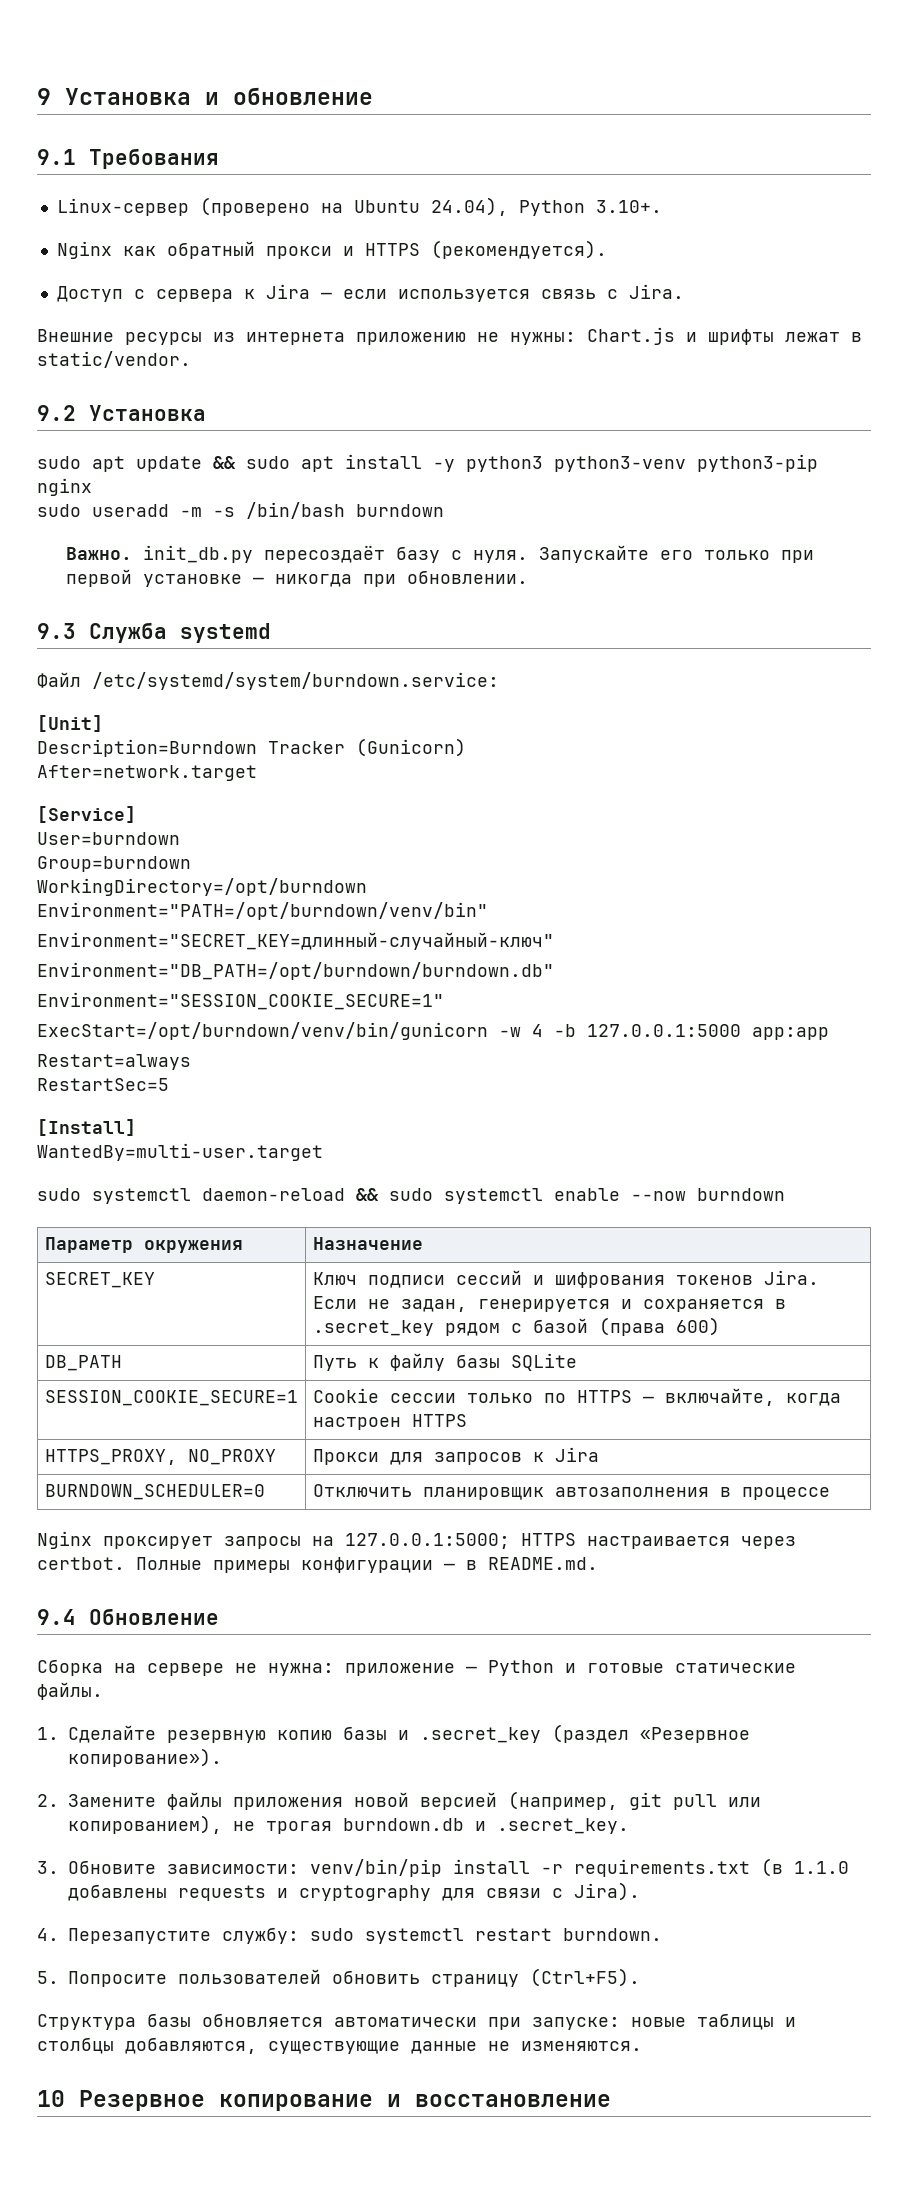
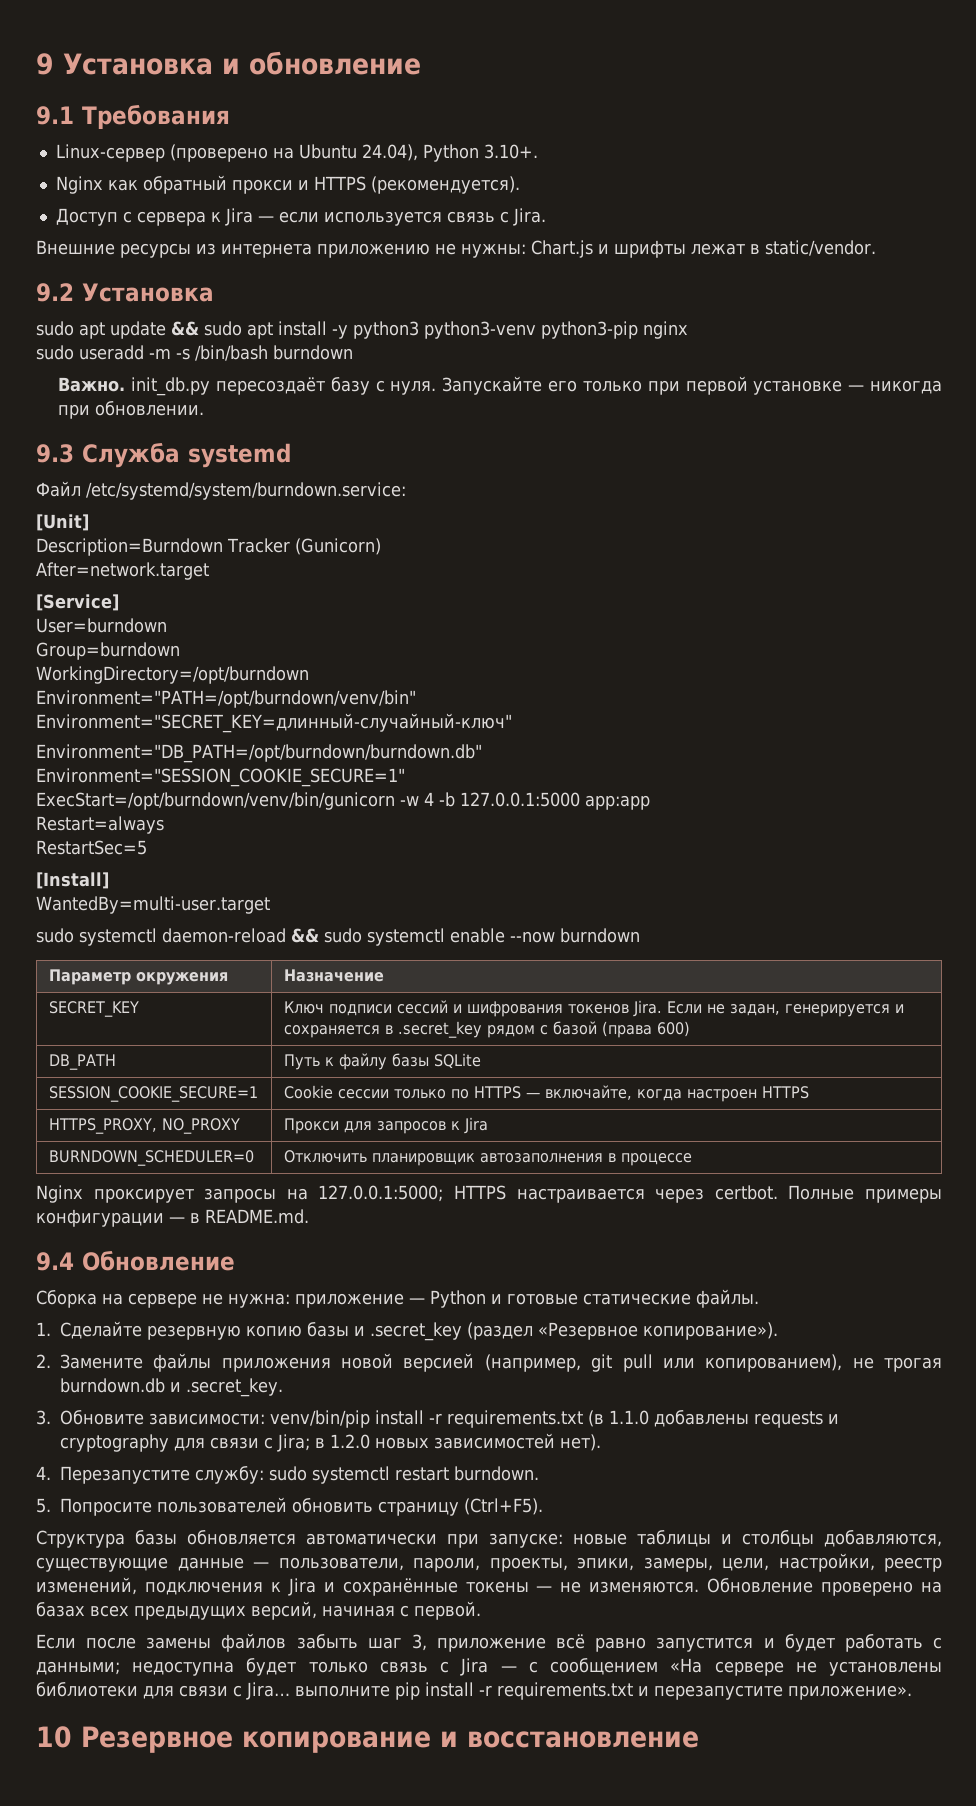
- 3. Обновите зависимости: venv/bin/pip install -r requirements.txt (в 1.1.0 добавлены requests и cryptography для связи с Jira).
+ 3. Обновите зависимости: venv/bin/pip install -r requirements.txt (в 1.1.0 добавлены requests и cryptography для связи с Jira; в 1.2.0 новых зависимостей нет).
- Структура базы обновляется автоматически при запуске: новые таблицы и столбцы добавляются, существующие данные не изменяются.
+ Структура базы обновляется автоматически при запуске: новые таблицы и столбцы добавляются, существующие данные — пользователи, пароли, проекты, эпики, замеры, цели, настройки, реестр изменений, подключения к Jira и сохранённые токены — не изменяются. Обновление проверено на базах всех предыдущих версий, начиная с первой.
+ Если после замены файлов забыть шаг 3, приложение всё равно запустится и будет работать с данными; недоступна будет только связь с Jira — с сообщением «На сервере не установлены библиотеки для связи с Jira… выполните pip install -r requirements.txt и перезапустите приложение».

